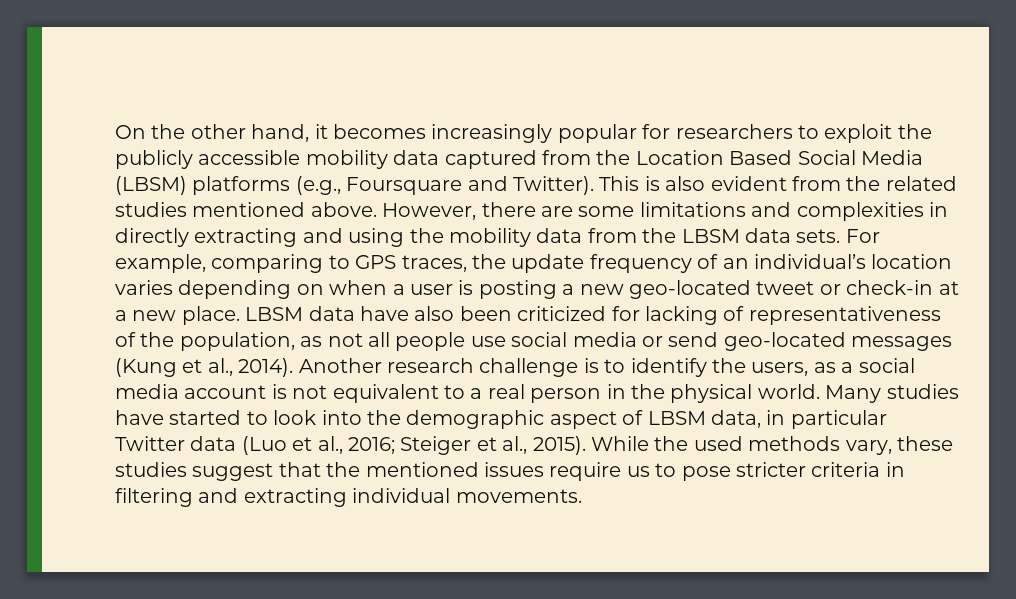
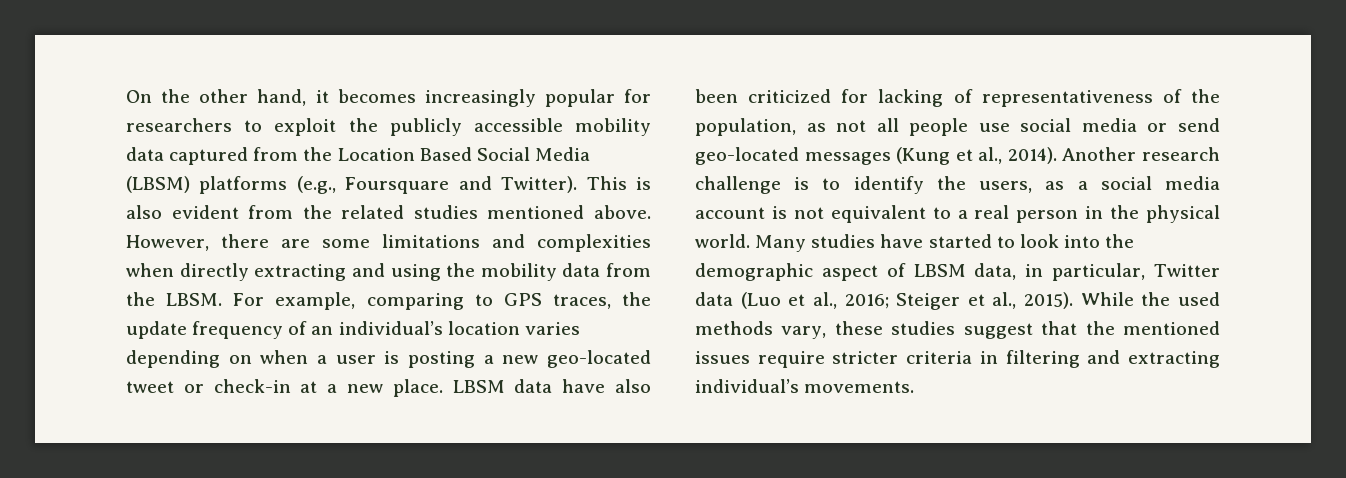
- However, there are some limitations and complexities in directly extracting and using the mobility data from the LBSM data sets.
+ However, there are some limitations and complexities when directly extracting and using the mobility data from the LBSM.
- Many studies have started to look into the demographic aspect of LBSM data, in particular Twitter data (Luo et al., 2016; Steiger et al., 2015).
+ Many studies have started to look into the demographic aspect of LBSM data, in particular, Twitter data (Luo et al., 2016; Steiger et al., 2015).
- While the used methods vary, these studies suggest that the mentioned issues require us to pose stricter criteria in filtering and extracting individual movements.
+ While the used methods vary, these studies suggest that the mentioned issues require stricter criteria in filtering and extracting individual’s movements.

